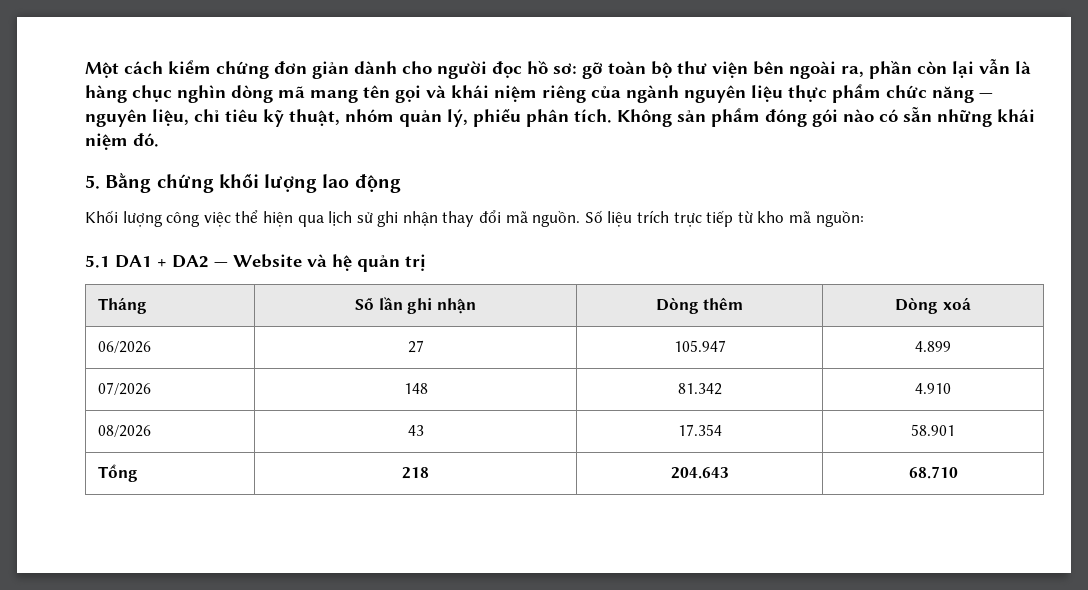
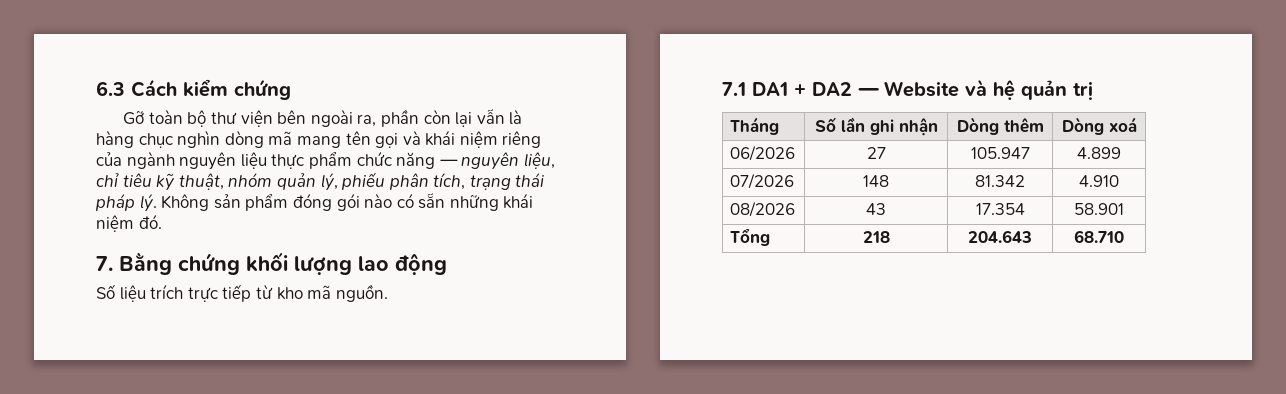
- Một cách kiểm chứng đơn giản dành cho người đọc hồ sơ: gỡ toàn bộ thư viện bên ngoài ra, phần còn lại vẫn là hàng chục nghìn dòng mã mang tên gọi và khái niệm riêng của ngành nguyên liệu thực phẩm chức năng — nguyên liệu, chỉ tiêu kỹ thuật, nhóm quản lý, phiếu phân tích.
+ 6.3 Cách kiểm chứng
+ Gỡ toàn bộ thư viện bên ngoài ra, phần còn lại vẫn là hàng chục nghìn dòng mã mang tên gọi và khái niệm riêng của ngành nguyên liệu thực phẩm chức năng — nguyên liệu, chỉ tiêu kỹ thuật, nhóm quản lý, phiếu phân tích, trạng thái pháp lý.
- 5. Bằng chứng khối lượng lao động
+ 7. Bằng chứng khối lượng lao động
- Khối lượng công việc thể hiện qua lịch sử ghi nhận thay đổi mã nguồn. Số liệu trích trực tiếp từ kho mã nguồn:
- 5.1 DA1 + DA2 — Website và hệ quản trị
+ Số liệu trích trực tiếp từ kho mã nguồn.
+ 7.1 DA1 + DA2 — Website và hệ quản trị

